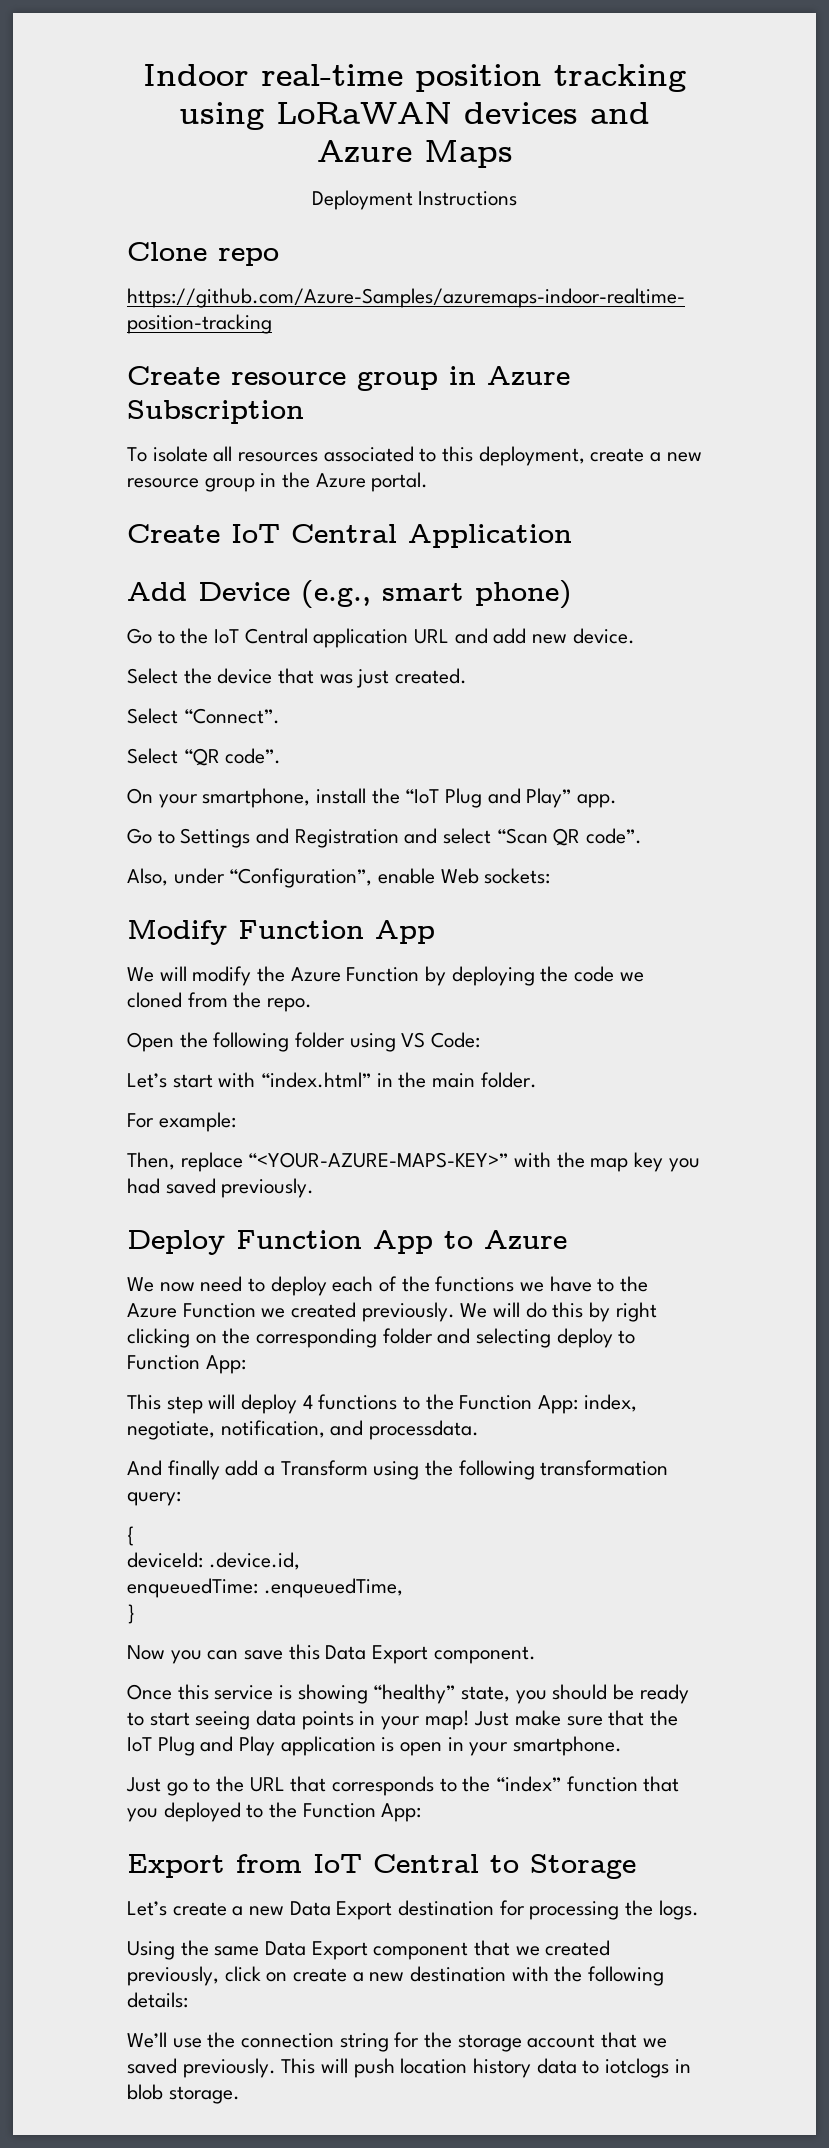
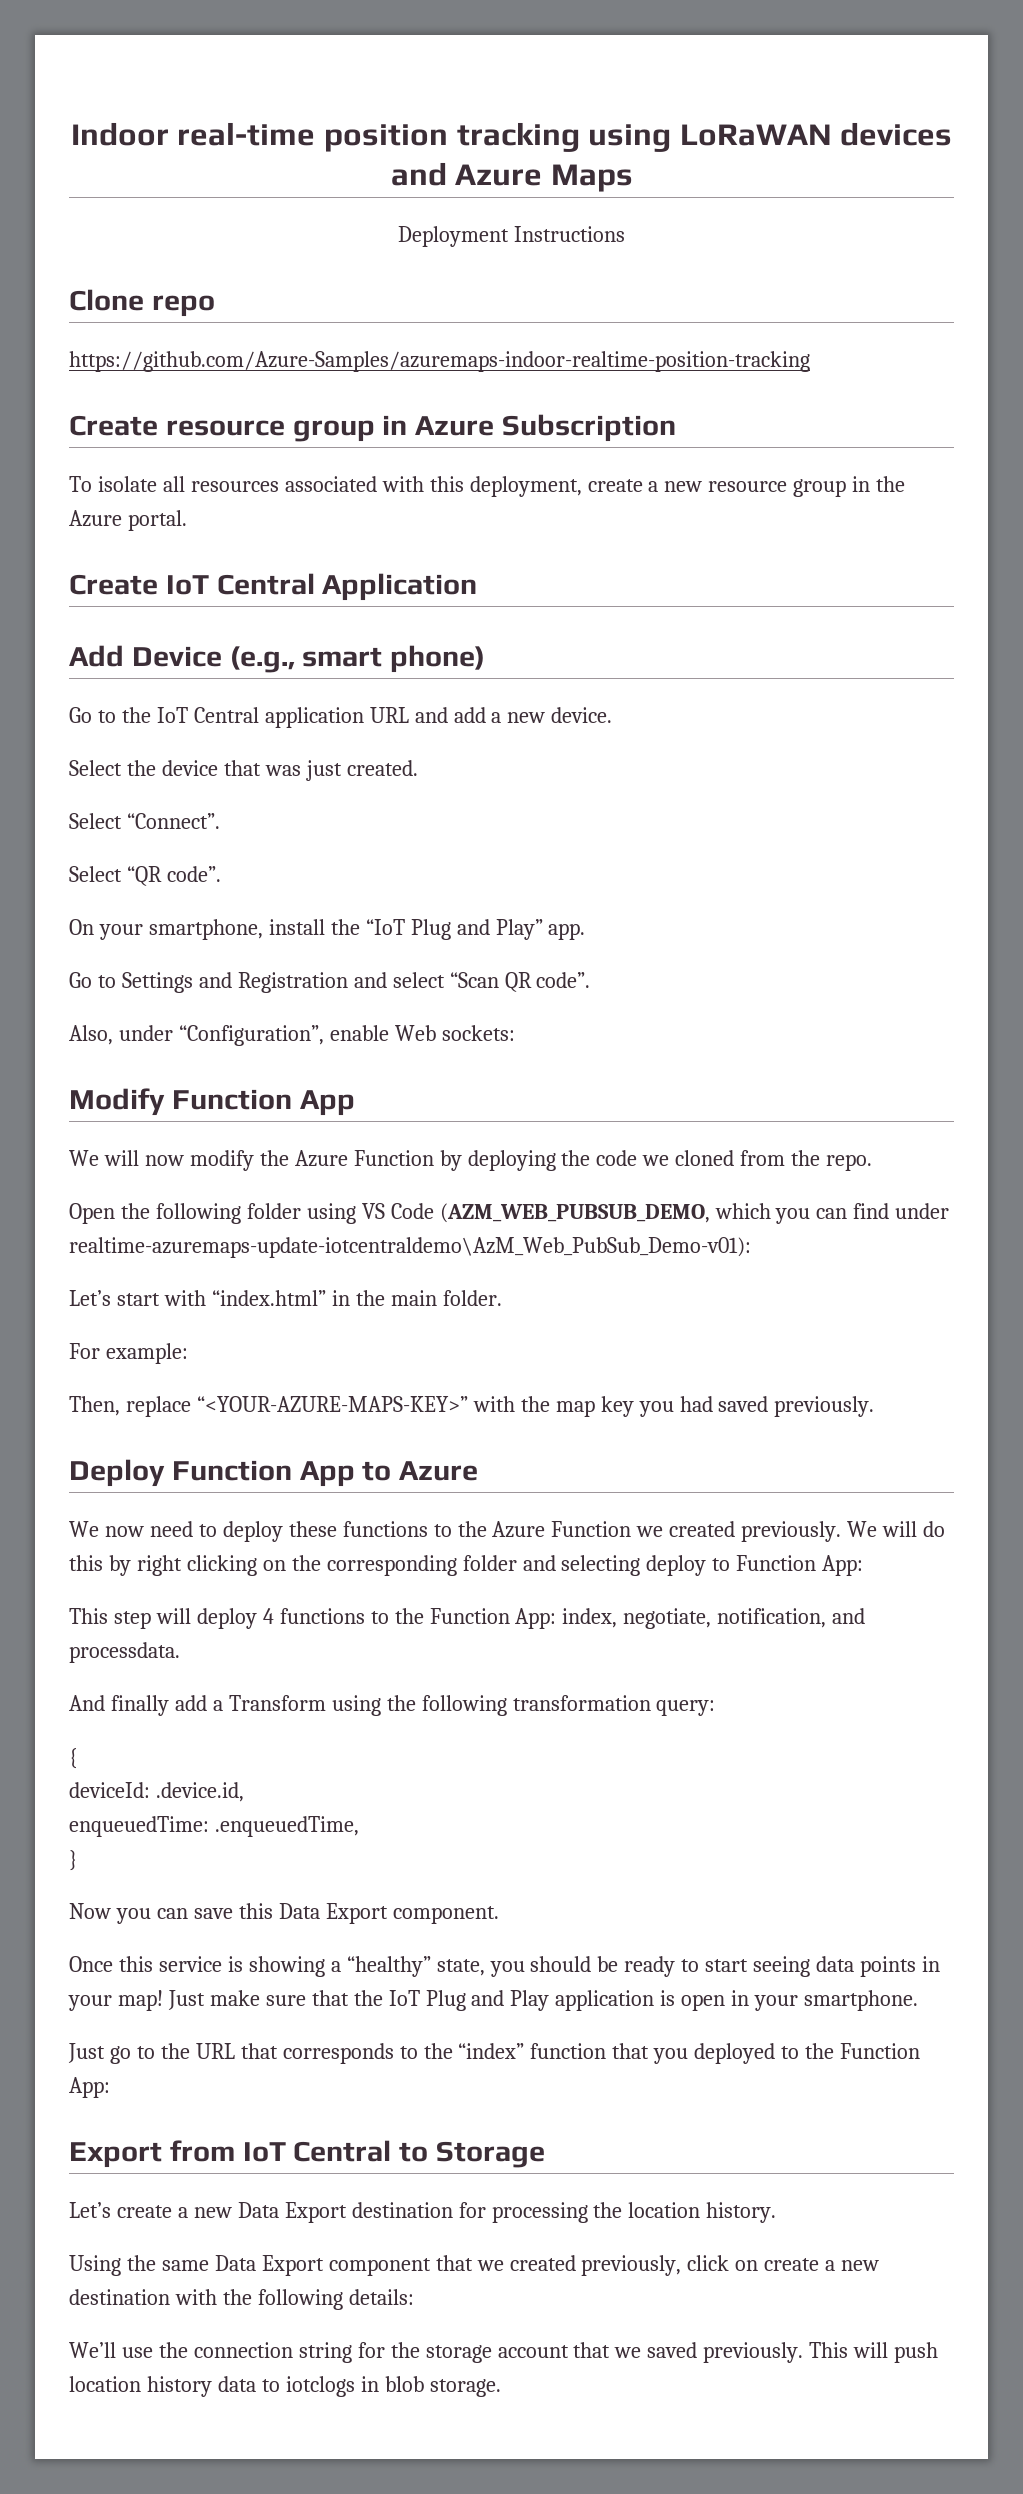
- To isolate all resources associated to this deployment, create a new resource group in the Azure portal.
+ To isolate all resources associated with this deployment, create a new resource group in the Azure portal.
- Go to the IoT Central application URL and add new device.
+ Go to the IoT Central application URL and add a new device.
- We will modify the Azure Function by deploying the code we cloned from the repo.
+ We will now modify the Azure Function by deploying the code we cloned from the repo.
- Open the following folder using VS Code:
+ Open the following folder using VS Code (AZM_WEB_PUBSUB_DEMO, which you can find under realtime-azuremaps-update-iotcentraldemo\AzM_Web_PubSub_Demo-v01):
- We now need to deploy each of the functions we have to the Azure Function we created previously.
+ We now need to deploy these functions to the Azure Function we created previously.
- Once this service is showing “healthy” state, you should be ready to start seeing data points in your map!
+ Once this service is showing a “healthy” state, you should be ready to start seeing data points in your map!
- Let’s create a new Data Export destination for processing the logs.
+ Let’s create a new Data Export destination for processing the location history.

